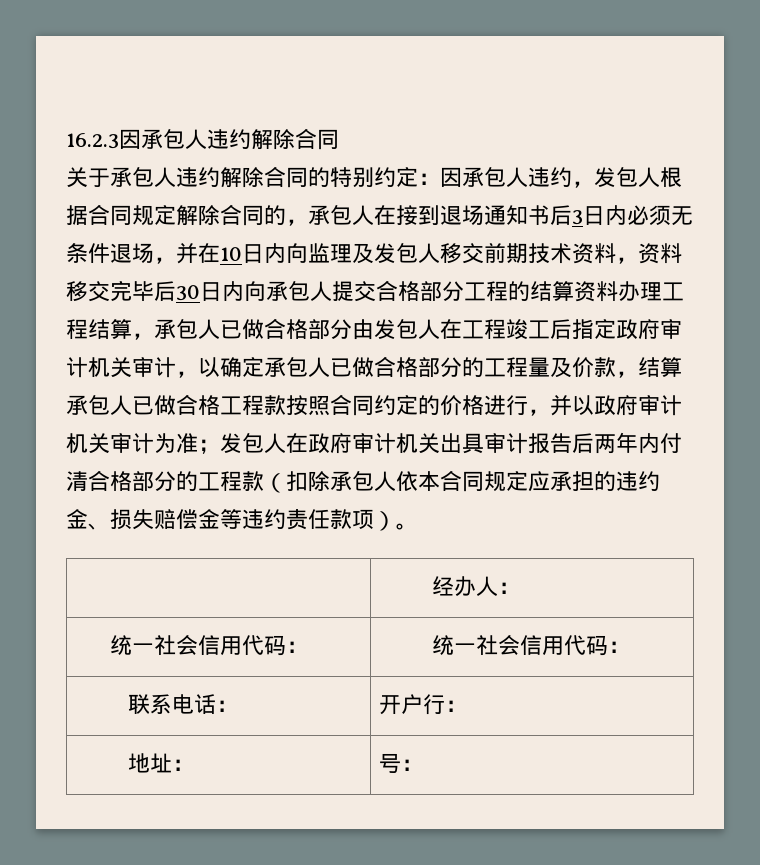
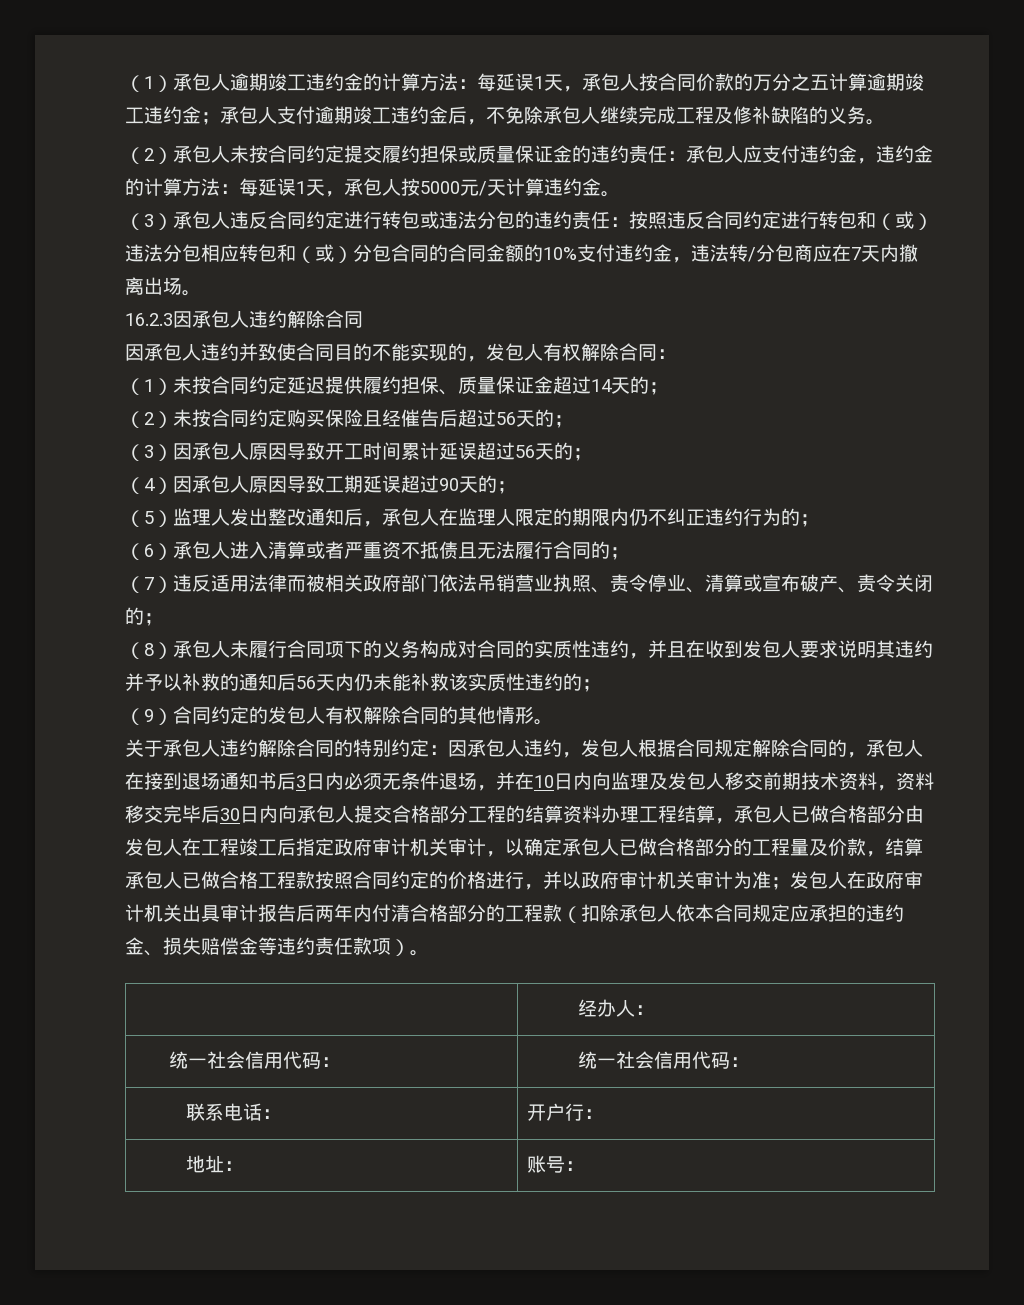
+ （1）承包人逾期竣工违约金的计算方法：每延误1天，承包人按合同价款的万分之五计算逾期竣工违约金；承包人支付逾期竣工违约金后，不免除承包人继续完成工程及修补缺陷的义务。
+ （2）承包人未按合同约定提交履约担保或质量保证金的违约责任：承包人应支付违约金，违约金的计算方法：每延误1天，承包人按5000元/天计算违约金。
+ （3）承包人违反合同约定进行转包或违法分包的违约责任：按照违反合同约定进行转包和（或）违法分包相应转包和（或）分包合同的合同金额的10%支付违约金，违法转/分包商应在7天内撤离出场。
+ 因承包人违约并致使合同目的不能实现的，发包人有权解除合同：
+ （1）未按合同约定延迟提供履约担保、质量保证金超过14天的；
+ （2）未按合同约定购买保险且经催告后超过56天的；
+ （3）因承包人原因导致开工时间累计延误超过56天的；
+ （4）因承包人原因导致工期延误超过90天的；
+ （5）监理人发出整改通知后，承包人在监理人限定的期限内仍不纠正违约行为的；
+ （6）承包人进入清算或者严重资不抵债且无法履行合同的；
+ （7）违反适用法律而被相关政府部门依法吊销营业执照、责令停业、清算或宣布破产、责令关闭的；
+ （8）承包人未履行合同项下的义务构成对合同的实质性违约，并且在收到发包人要求说明其违约并予以补救的通知后56天内仍未能补救该实质性违约的；
+ （9）合同约定的发包人有权解除合同的其他情形。
- 地址： | 号：
+ 地址： | 账号：

